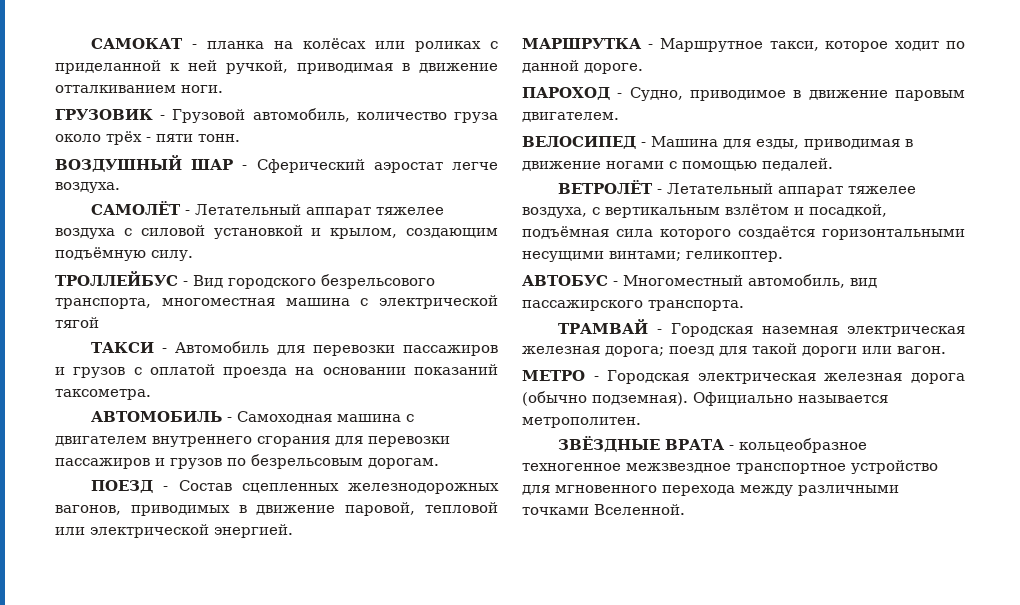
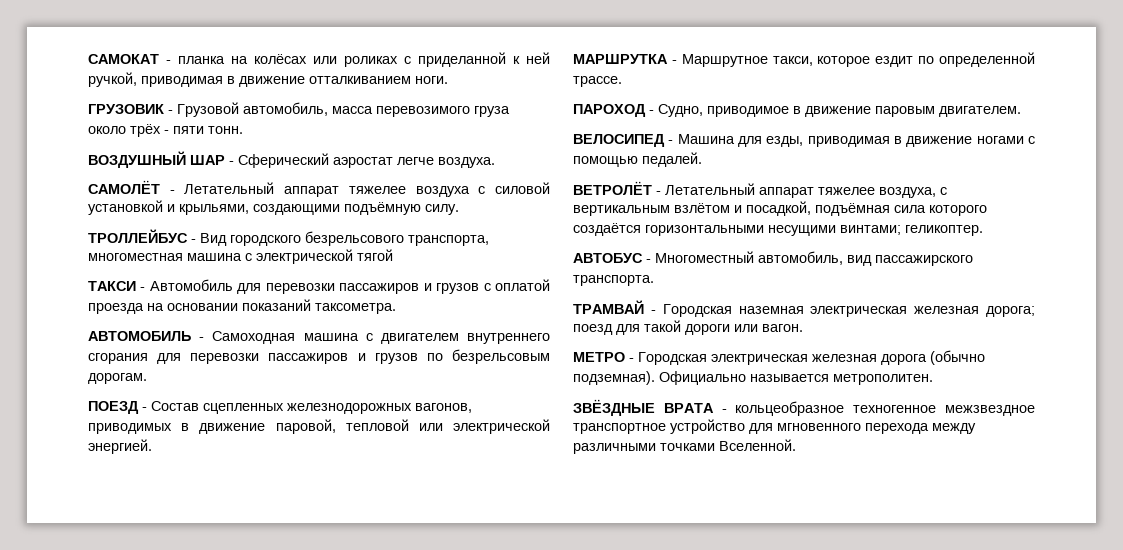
- ГРУЗОВИК - Грузовой автомобиль, количество груза около трёх - пяти тонн.
+ ГРУЗОВИК - Грузовой автомобиль, масса перевозимого груза около трёх - пяти тонн.
- САМОЛЁТ - Летательный аппарат тяжелее воздуха с силовой установкой и крылом, создающим подъёмную силу.
+ САМОЛЁТ - Летательный аппарат тяжелее воздуха с силовой установкой и крыльями, создающими подъёмную силу.
- МАРШРУТКА - Маршрутное такси, которое ходит по данной дороге.
+ МАРШРУТКА - Маршрутное такси, которое ездит по определенной трассе.

